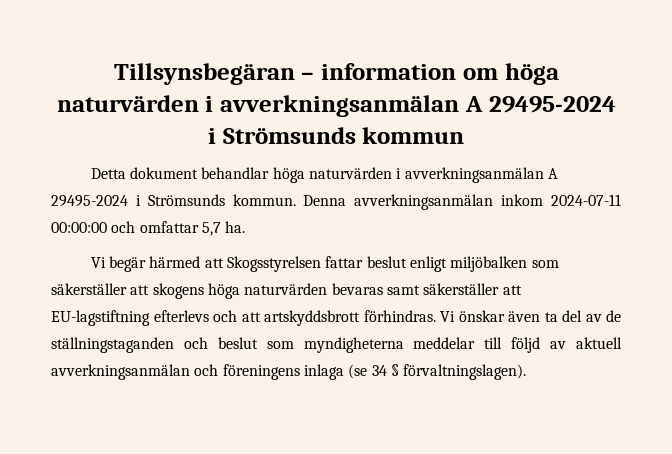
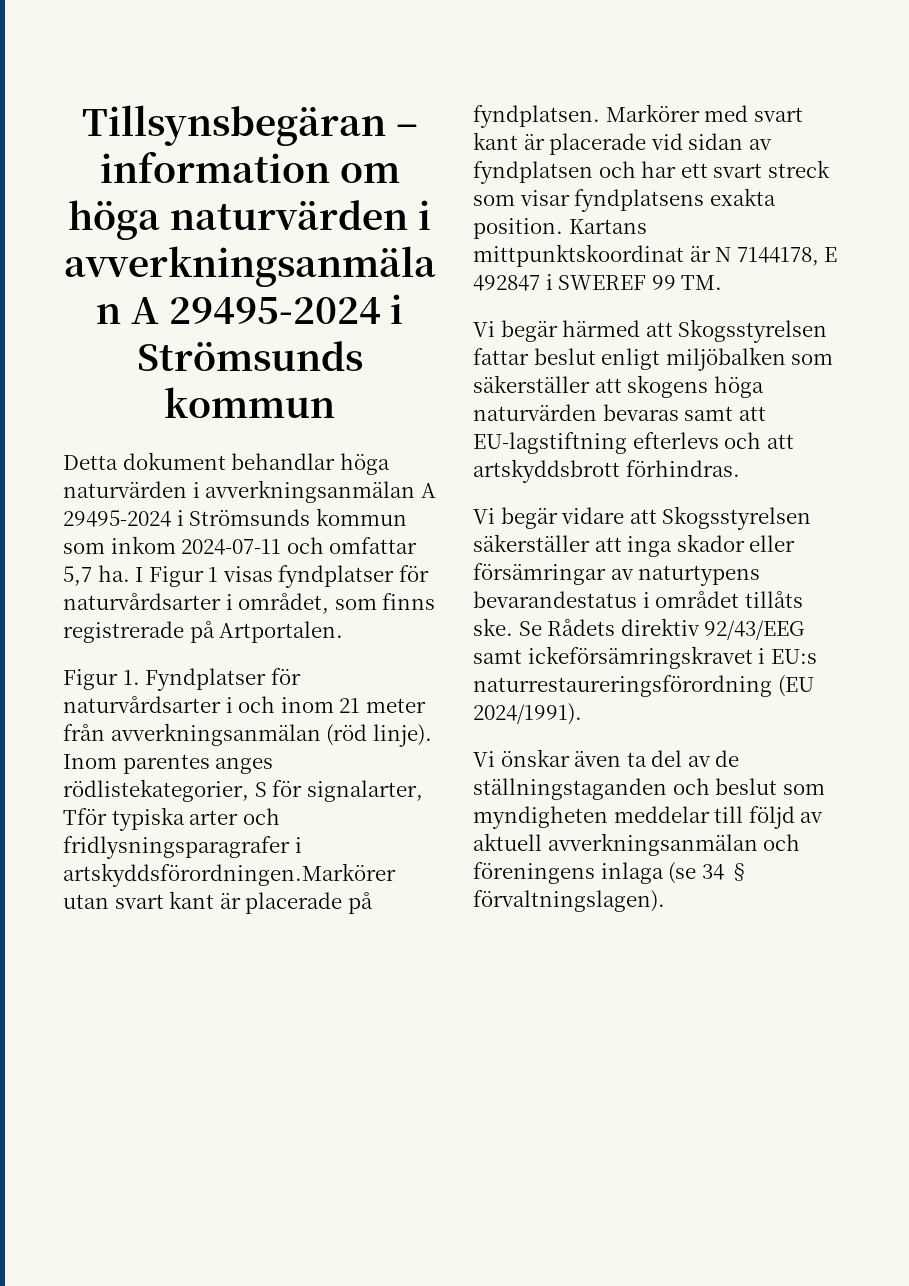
- Detta dokument behandlar höga naturvärden i avverkningsanmälan A 29495-2024 i Strömsunds kommun. Denna avverkningsanmälan inkom 2024-07-11 00:00:00 och omfattar 5,7 ha.
+ Detta dokument behandlar höga naturvärden i avverkningsanmälan A 29495-2024 i Strömsunds kommun som inkom 2024-07-11 och omfattar 5,7 ha. I Figur 1 visas fyndplatser för naturvårdsarter i området, som finns registrerade på Artportalen.
+ Figur 1. Fyndplatser för naturvårdsarter i och inom 21 meter från avverkningsanmälan (röd linje). Inom parentes anges rödlistekategorier, S för signalarter, Tför typiska arter och fridlysningsparagrafer i artskyddsförordningen.Markörer utan svart kant är placerade på fyndplatsen. Markörer med svart kant är placerade vid sidan av fyndplatsen och har ett svart streck som visar fyndplatsens exakta position. Kartans mittpunktskoordinat är N 7144178, E 492847 i SWEREF 99 TM.
- Vi begär härmed att Skogsstyrelsen fattar beslut enligt miljöbalken som säkerställer att skogens höga naturvärden bevaras samt säkerställer att EU-lagstiftning efterlevs och att artskyddsbrott förhindras. Vi önskar även ta del av de ställningstaganden och beslut som myndigheterna meddelar till följd av aktuell avverkningsanmälan och föreningens inlaga (se 34 § förvaltningslagen).
+ Vi begär härmed att Skogsstyrelsen fattar beslut enligt miljöbalken som säkerställer att skogens höga naturvärden bevaras samt att EU-lagstiftning efterlevs och att artskyddsbrott förhindras.
+ Vi begär vidare att Skogsstyrelsen säkerställer att inga skador eller försämringar av naturtypens bevarandestatus i området tillåts ske. Se Rådets direktiv 92/43/EEG samt ickeförsämringskravet i EU:s naturrestaureringsförordning (EU 2024/1991).
+ Vi önskar även ta del av de ställningstaganden och beslut som myndigheten meddelar till följd av aktuell avverkningsanmälan och föreningens inlaga (se 34 § förvaltningslagen).

